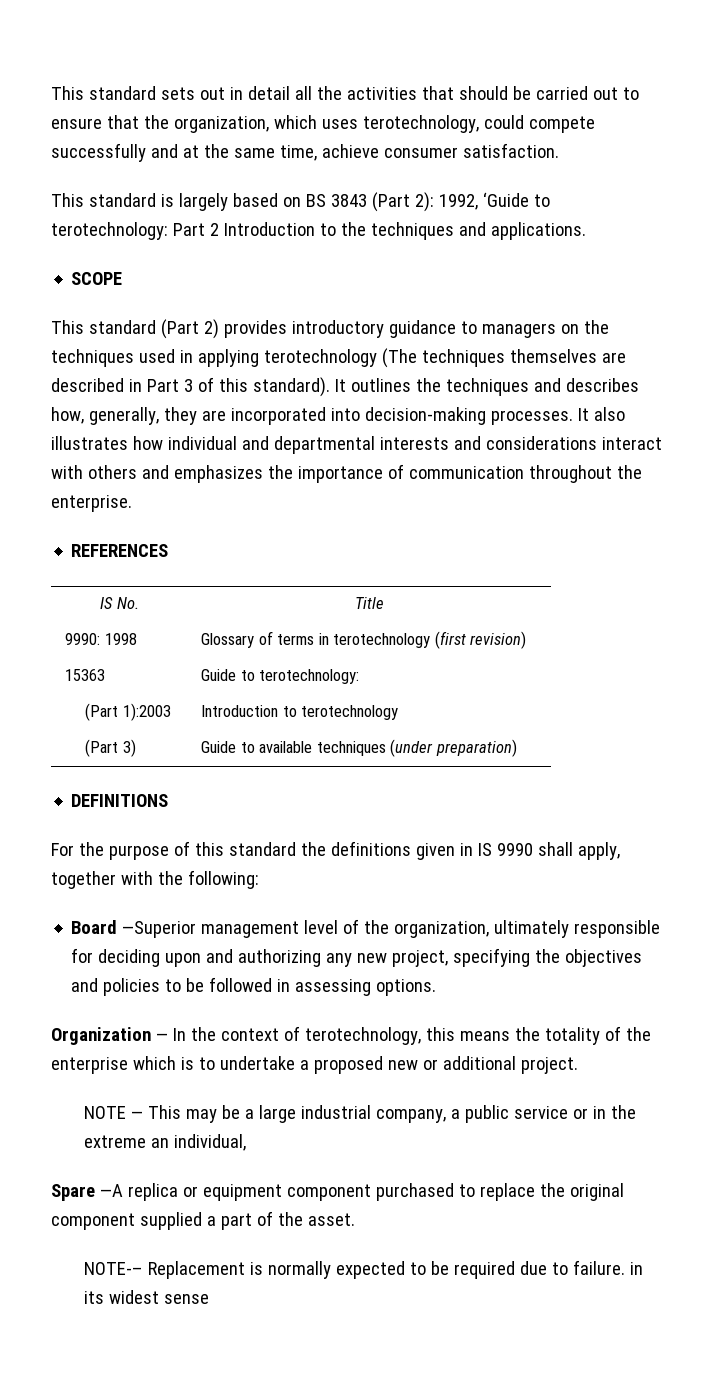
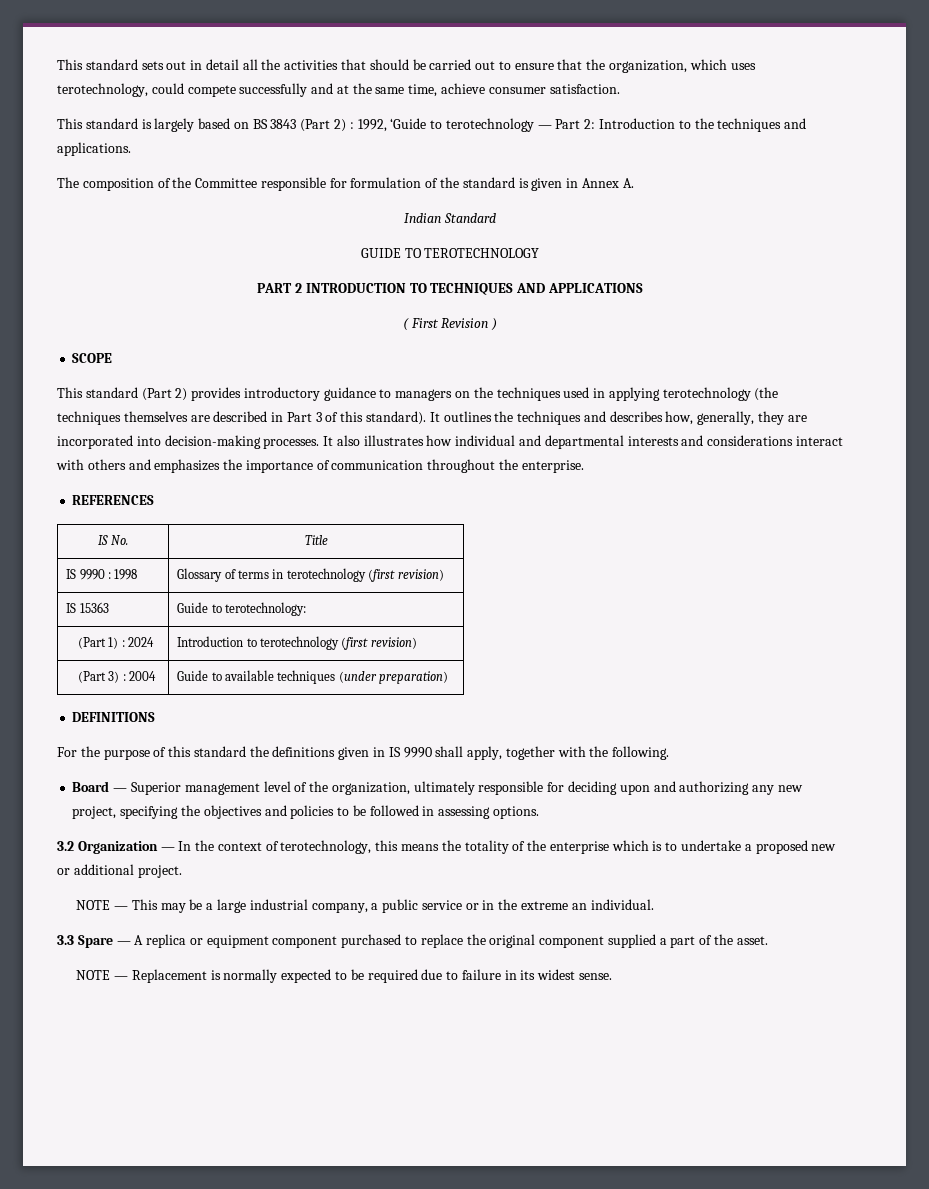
- This standard is largely based on BS 3843 (Part 2): 1992, ‘Guide to terotechnology: Part 2 Introduction to the techniques and applications.
+ This standard is largely based on BS 3843 (Part 2) : 1992, ‘Guide to terotechnology — Part 2: Introduction to the techniques and applications.
+ The composition of the Committee responsible for formulation of the standard is given in Annex A.
+ Indian Standard
+ GUIDE TO TEROTECHNOLOGY
+ PART 2 INTRODUCTION TO TECHNIQUES AND APPLICATIONS
+ ( First Revision )
- This standard (Part 2) provides introductory guidance to managers on the techniques used in applying terotechnology (The techniques themselves are described in Part 3 of this standard).
+ This standard (Part 2) provides introductory guidance to managers on the techniques used in applying terotechnology (the techniques themselves are described in Part 3 of this standard).
- 9990: 1998 | Glossary of terms in terotechnology (first revision)
+ IS 9990 : 1998 | Glossary of terms in terotechnology (first revision)
- 15363 | Guide to terotechnology:
+ IS 15363 | Guide to terotechnology:
- (Part 1):2003 | Introduction to terotechnology
+ (Part 1) : 2024 | Introduction to terotechnology (first revision)
- (Part 3) | Guide to available techniques (under preparation)
+ (Part 3) : 2004 | Guide to available techniques (under preparation)
- For the purpose of this standard the definitions given in IS 9990 shall apply, together with the following:
+ For the purpose of this standard the definitions given in IS 9990 shall apply, together with the following.
- Board —Superior management level of the organization, ultimately responsible for deciding upon and authorizing any new project, specifying the objectives and policies to be followed in assessing options.
+ Board — Superior management level of the organization, ultimately responsible for deciding upon and authorizing any new project, specifying the objectives and policies to be followed in assessing options.
- Organization — In the context of terotechnology, this means the totality of the enterprise which is to undertake a proposed new or additional project.
+ 3.2 Organization — In the context of terotechnology, this means the totality of the enterprise which is to undertake a proposed new or additional project.
- NOTE — This may be a large industrial company, a public service or in the extreme an individual,
- Spare —A replica or equipment component purchased to replace the original component supplied a part of the asset.
+ NOTE — This may be a large industrial company, a public service or in the extreme an individual.
+ 3.3 Spare — A replica or equipment component purchased to replace the original component supplied a part of the asset.
- NOTE-– Replacement is normally expected to be required due to failure. in its widest sense
+ NOTE — Replacement is normally expected to be required due to failure in its widest sense.

